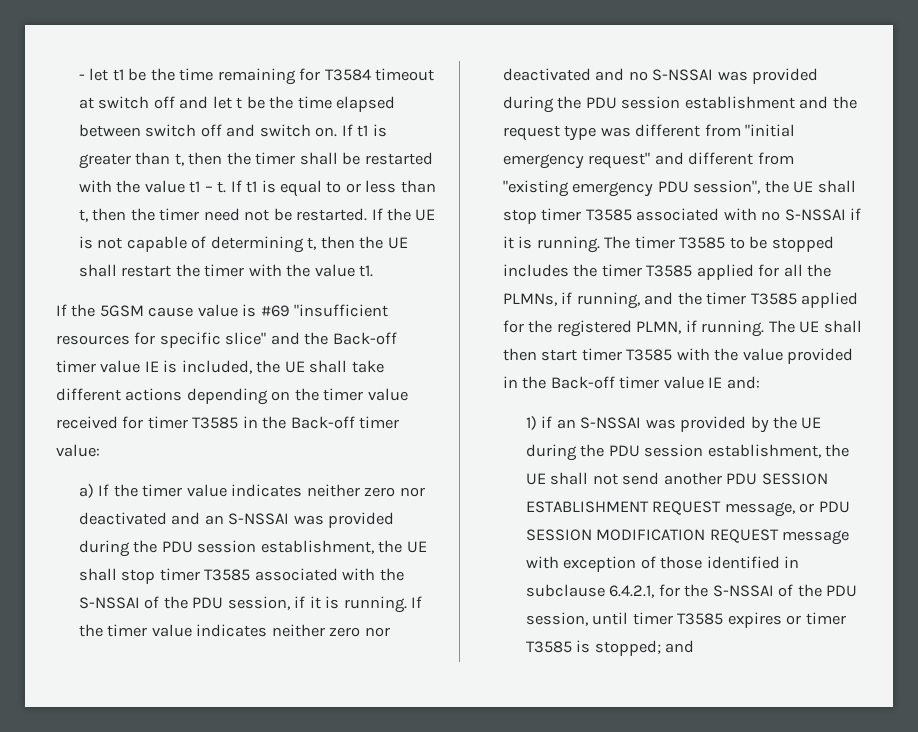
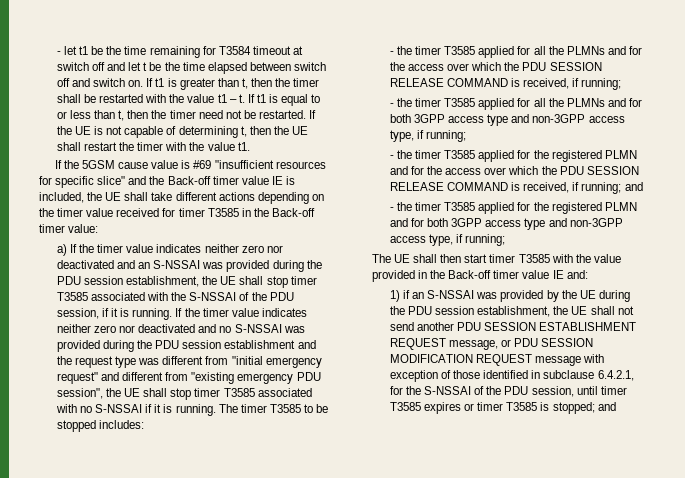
- The timer T3585 to be stopped includes the timer T3585 applied for all the PLMNs, if running, and the timer T3585 applied for the registered PLMN, if running. The UE shall then start timer T3585 with the value provided in the Back-off timer value IE and:
+ The timer T3585 to be stopped includes:
+ - the timer T3585 applied for all the PLMNs and for the access over which the PDU SESSION RELEASE COMMAND is received, if running;
+ - the timer T3585 applied for all the PLMNs and for both 3GPP access type and non-3GPP access type, if running;
+ - the timer T3585 applied for the registered PLMN and for the access over which the PDU SESSION RELEASE COMMAND is received, if running; and
+ - the timer T3585 applied for the registered PLMN and for both 3GPP access type and non-3GPP access type, if running;
+ The UE shall then start timer T3585 with the value provided in the Back-off timer value IE and:

